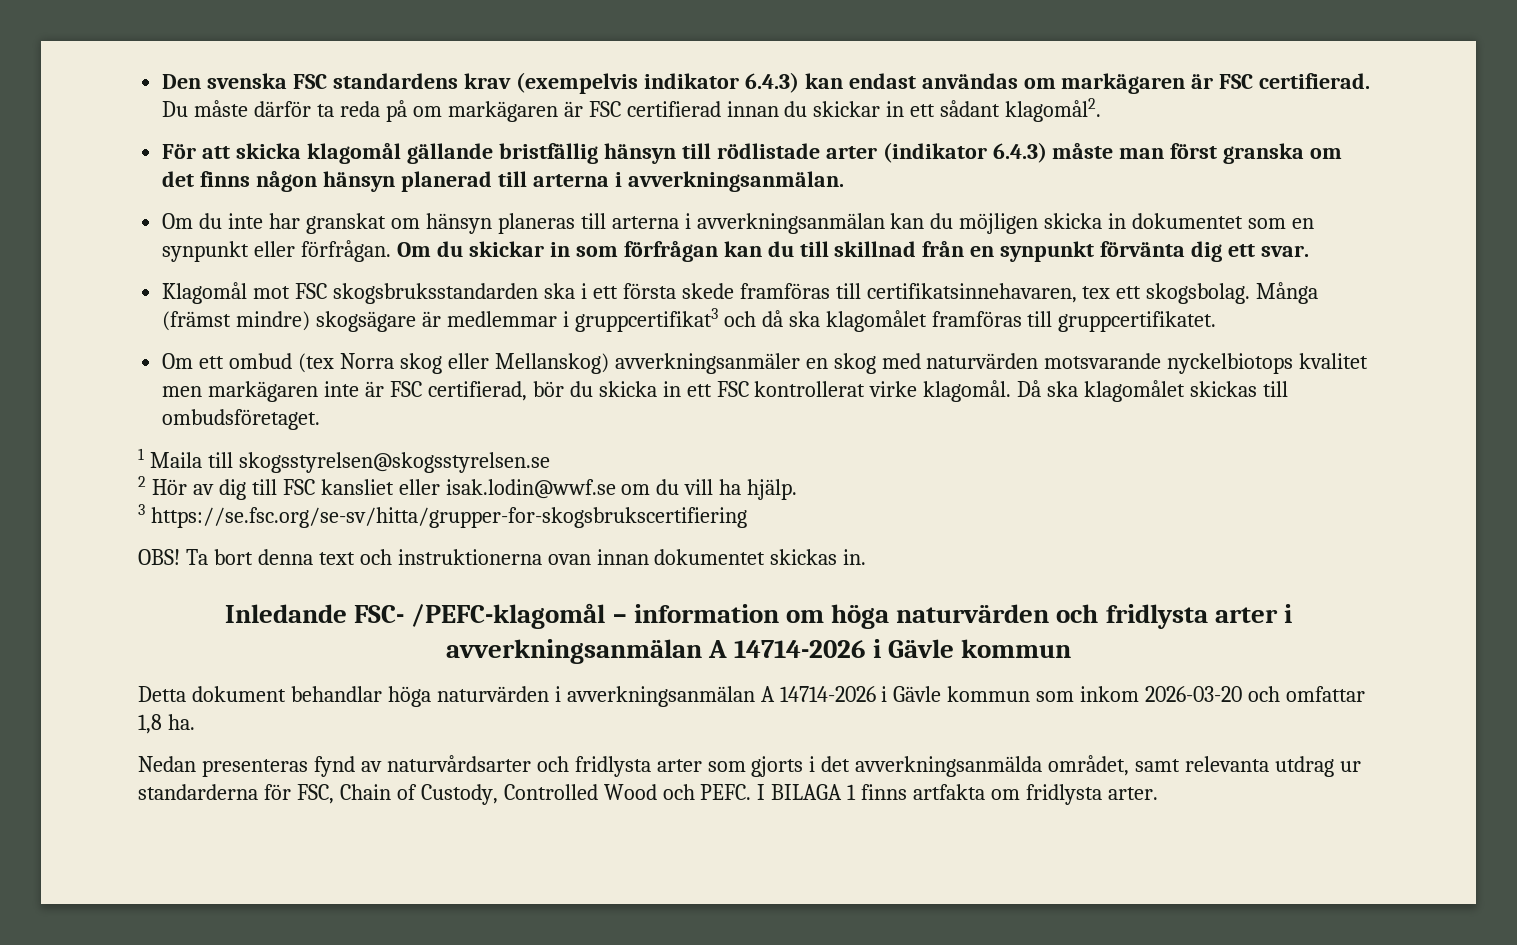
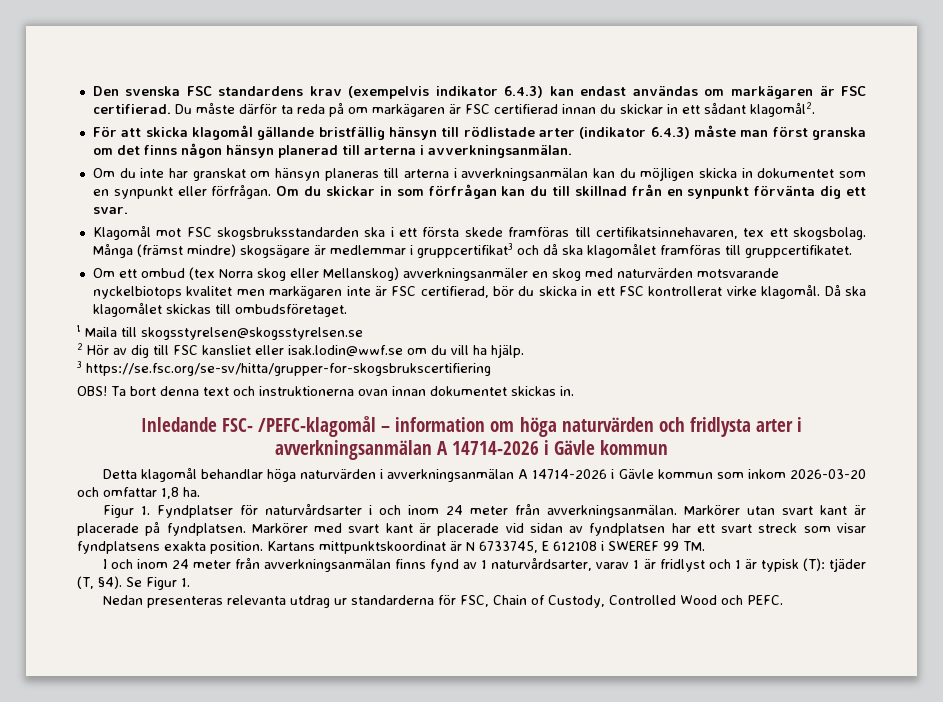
- Detta dokument behandlar höga naturvärden i avverkningsanmälan A 14714-2026 i Gävle kommun som inkom 2026-03-20 och omfattar 1,8 ha.
+ Detta klagomål behandlar höga naturvärden i avverkningsanmälan A 14714-2026 i Gävle kommun som inkom 2026-03-20 och omfattar 1,8 ha.
- Nedan presenteras fynd av naturvårdsarter och fridlysta arter som gjorts i det avverkningsanmälda området, samt relevanta utdrag ur standarderna för FSC, Chain of Custody, Controlled Wood och PEFC. I BILAGA 1 finns artfakta om fridlysta arter.
+ Figur 1. Fyndplatser för naturvårdsarter i och inom 24 meter från avverkningsanmälan. Markörer utan svart kant är placerade på fyndplatsen. Markörer med svart kant är placerade vid sidan av fyndplatsen har ett svart streck som visar fyndplatsens exakta position. Kartans mittpunktskoordinat är N 6733745, E 612108 i SWEREF 99 TM.
+ I och inom 24 meter från avverkningsanmälan finns fynd av 1 naturvårdsarter, varav 1 är fridlyst och 1 är typisk (T): tjäder (T, §4). Se Figur 1.
+ Nedan presenteras relevanta utdrag ur standarderna för FSC, Chain of Custody, Controlled Wood och PEFC.

